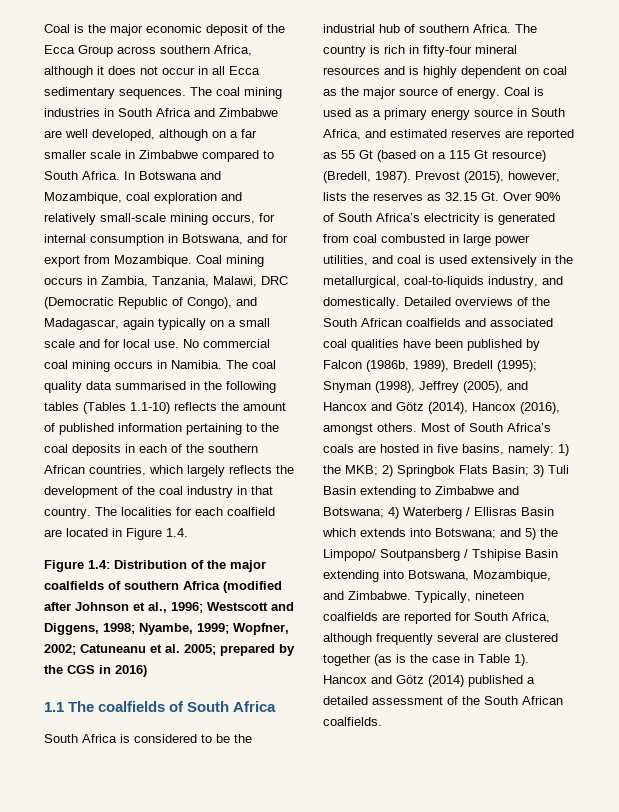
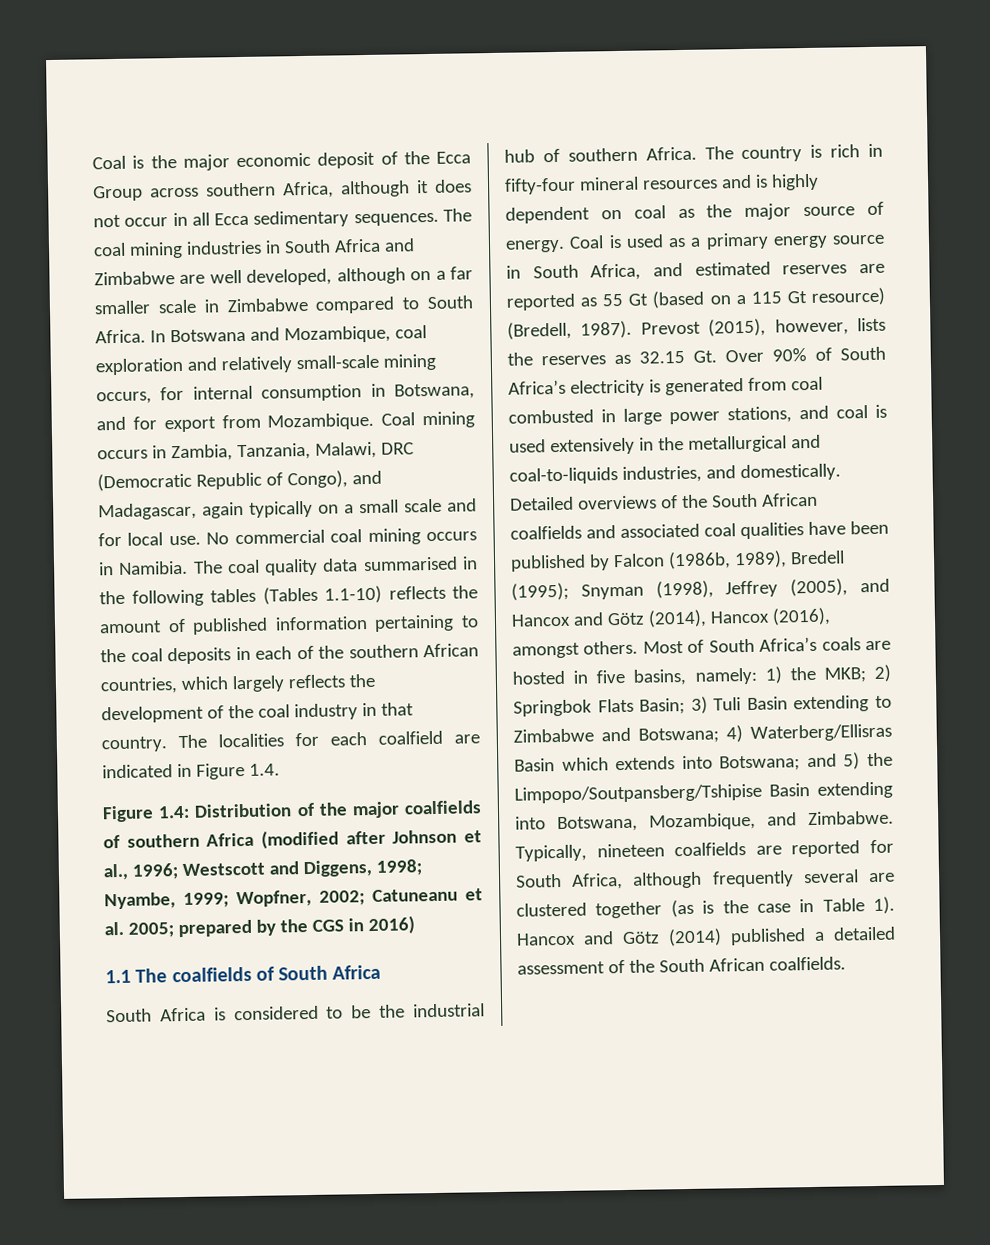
- The localities for each coalfield are located in Figure 1.4.
+ The localities for each coalfield are indicated in Figure 1.4.
- Prevost (2015), however, lists the reserves as 32.15 Gt. Over 90% of South Africa’s electricity is generated from coal combusted in large power utilities, and coal is used extensively in the metallurgical, coal-to-liquids industry, and domestically.
+ Prevost (2015), however, lists the reserves as 32.15 Gt. Over 90% of South Africa’s electricity is generated from coal combusted in large power stations, and coal is used extensively in the metallurgical and coal-to-liquids industries, and domestically.
- Most of South Africa’s coals are hosted in five basins, namely: 1) the MKB; 2) Springbok Flats Basin; 3) Tuli Basin extending to Zimbabwe and Botswana; 4) Waterberg / Ellisras Basin which extends into Botswana; and 5) the Limpopo/ Soutpansberg / Tshipise Basin extending into Botswana, Mozambique, and Zimbabwe.
+ Most of South Africa’s coals are hosted in five basins, namely: 1) the MKB; 2) Springbok Flats Basin; 3) Tuli Basin extending to Zimbabwe and Botswana; 4) Waterberg/Ellisras Basin which extends into Botswana; and 5) the Limpopo/Soutpansberg/Tshipise Basin extending into Botswana, Mozambique, and Zimbabwe.

